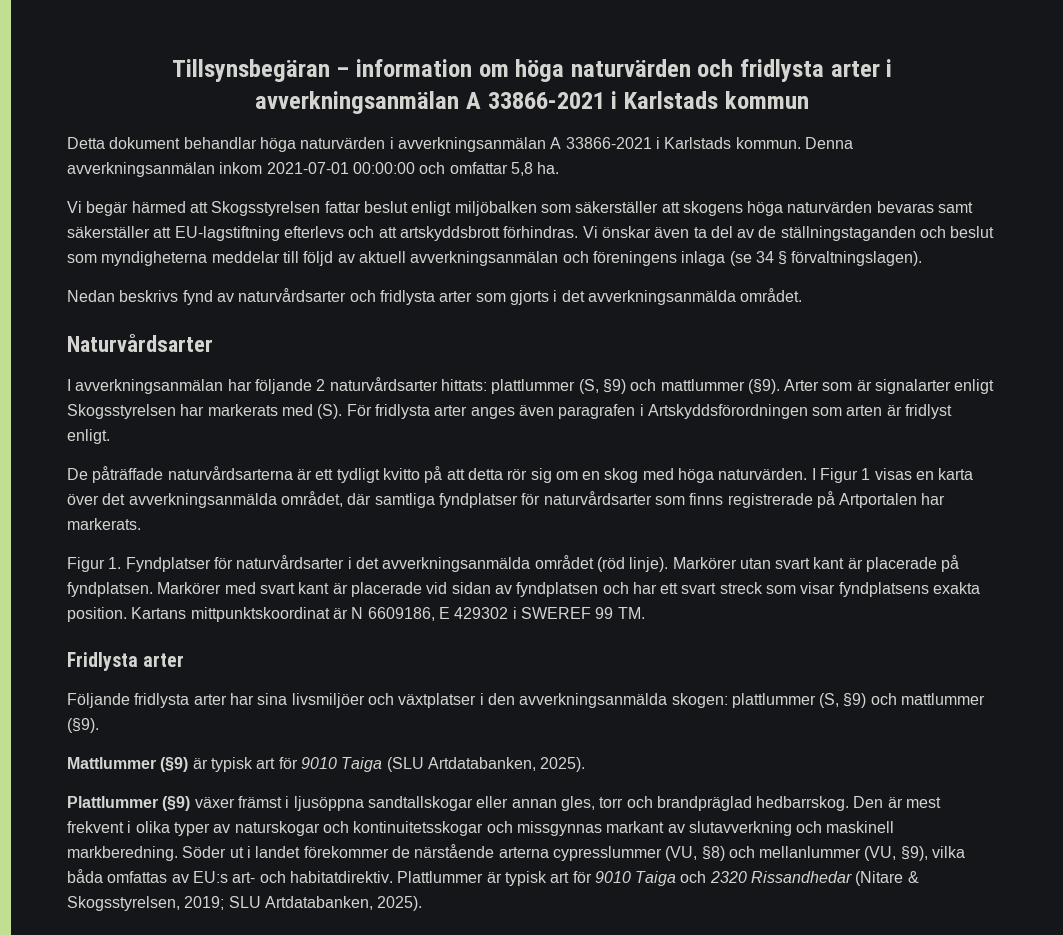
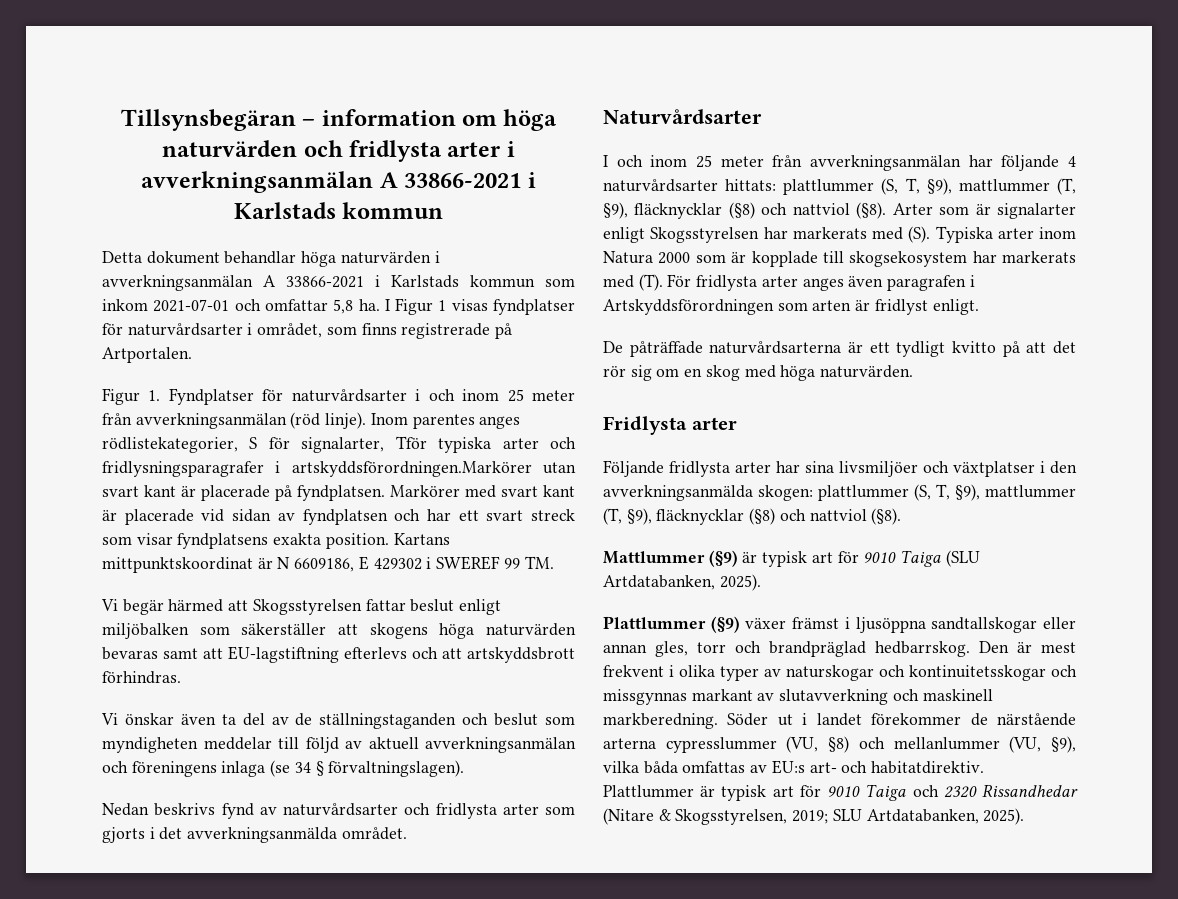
- Detta dokument behandlar höga naturvärden i avverkningsanmälan A 33866-2021 i Karlstads kommun. Denna avverkningsanmälan inkom 2021-07-01 00:00:00 och omfattar 5,8 ha.
- Vi begär härmed att Skogsstyrelsen fattar beslut enligt miljöbalken som säkerställer att skogens höga naturvärden bevaras samt säkerställer att EU-lagstiftning efterlevs och att artskyddsbrott förhindras. Vi önskar även ta del av de ställningstaganden och beslut som myndigheterna meddelar till följd av aktuell avverkningsanmälan och föreningens inlaga (se 34 § förvaltningslagen).
- Nedan beskrivs fynd av naturvårdsarter och fridlysta arter som gjorts i det avverkningsanmälda området.
- Naturvårdsarter
- I avverkningsanmälan har följande 2 naturvårdsarter hittats: plattlummer (S, §9) och mattlummer (§9). Arter som är signalarter enligt Skogsstyrelsen har markerats med (S). För fridlysta arter anges även paragrafen i Artskyddsförordningen som arten är fridlyst enligt.
- De påträffade naturvårdsarterna är ett tydligt kvitto på att detta rör sig om en skog med höga naturvärden. I Figur 1 visas en karta över det avverkningsanmälda området, där samtliga fyndplatser för naturvårdsarter som finns registrerade på Artportalen har markerats.
+ Detta dokument behandlar höga naturvärden i avverkningsanmälan A 33866-2021 i Karlstads kommun som inkom 2021-07-01 och omfattar 5,8 ha. I Figur 1 visas fyndplatser för naturvårdsarter i området, som finns registrerade på Artportalen.
- Figur 1. Fyndplatser för naturvårdsarter i det avverkningsanmälda området (röd linje). Markörer utan svart kant är placerade på fyndplatsen.
+ Figur 1. Fyndplatser för naturvårdsarter i och inom 25 meter från avverkningsanmälan (röd linje). Inom parentes anges rödlistekategorier, S för signalarter, Tför typiska arter och fridlysningsparagrafer i artskyddsförordningen.Markörer utan svart kant är placerade på fyndplatsen.
+ Vi begär härmed att Skogsstyrelsen fattar beslut enligt miljöbalken som säkerställer att skogens höga naturvärden bevaras samt att EU-lagstiftning efterlevs och att artskyddsbrott förhindras.
+ Vi önskar även ta del av de ställningstaganden och beslut som myndigheten meddelar till följd av aktuell avverkningsanmälan och föreningens inlaga (se 34 § förvaltningslagen).
+ Nedan beskrivs fynd av naturvårdsarter och fridlysta arter som gjorts i det avverkningsanmälda området.
+ Naturvårdsarter
+ I och inom 25 meter från avverkningsanmälan har följande 4 naturvårdsarter hittats: plattlummer (S, T, §9), mattlummer (T, §9), fläcknycklar (§8) och nattviol (§8). Arter som är signalarter enligt Skogsstyrelsen har markerats med (S). Typiska arter inom Natura 2000 som är kopplade till skogsekosystem har markerats med (T). För fridlysta arter anges även paragrafen i Artskyddsförordningen som arten är fridlyst enligt.
+ De påträffade naturvårdsarterna är ett tydligt kvitto på att det rör sig om en skog med höga naturvärden.
- Följande fridlysta arter har sina livsmiljöer och växtplatser i den avverkningsanmälda skogen: plattlummer (S, §9) och mattlummer (§9).
+ Följande fridlysta arter har sina livsmiljöer och växtplatser i den avverkningsanmälda skogen: plattlummer (S, T, §9), mattlummer (T, §9), fläcknycklar (§8) och nattviol (§8).

